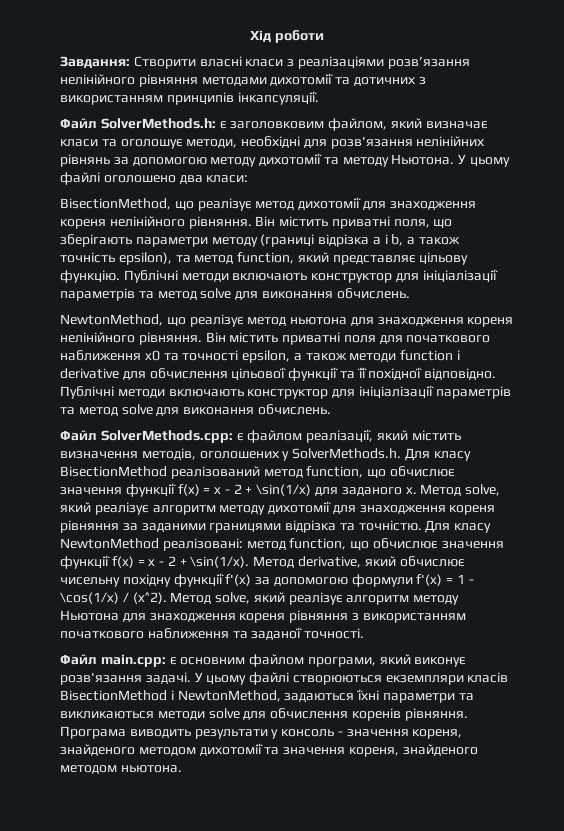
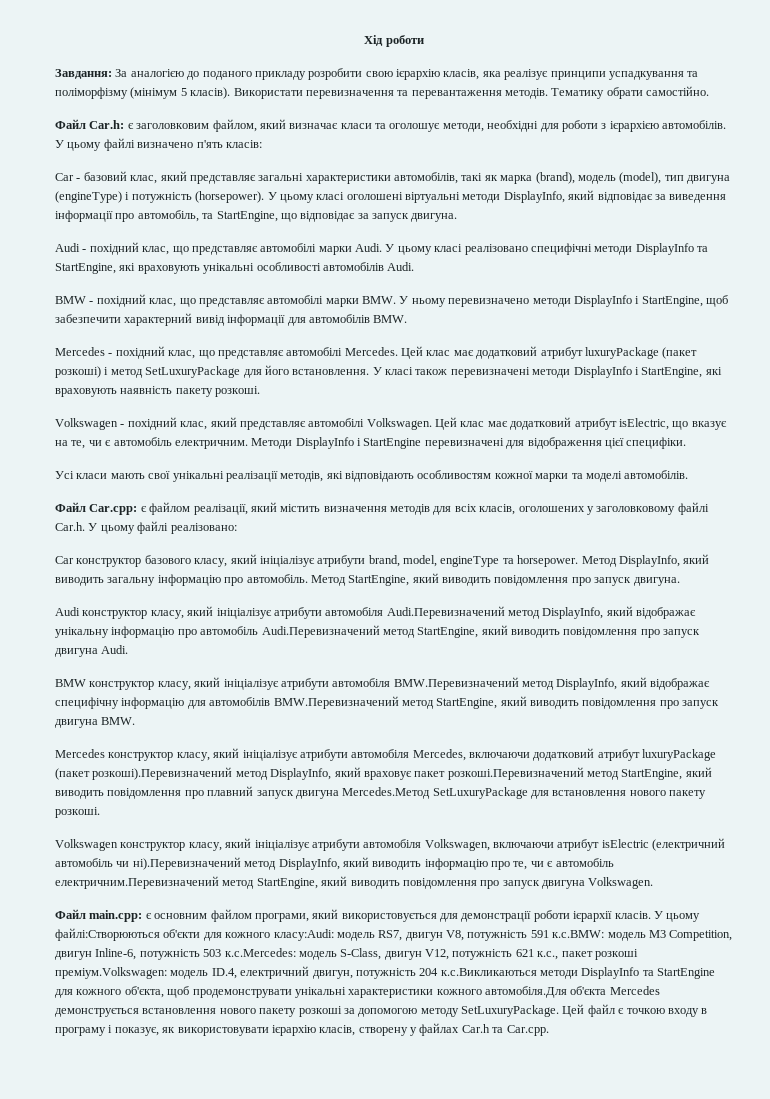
- Завдання: Створити власні класи з реалізаціями розв’язання нелінійного рівняння методами дихотомії та дотичних з використанням принципів інкапсуляції.
- Файл SolverMethods.h: є заголовковим файлом, який визначає класи та оголошує методи, необхідні для розв'язання нелінійних рівнянь за допомогою методу дихотомії та методу Ньютона. У цьому файлі оголошено два класи:
- BisectionMethod, що реалізує метод дихотомії для знаходження кореня нелінійного рівняння. Він містить приватні поля, що зберігають параметри методу (границі відрізка a і b, а також точність epsilon), та метод function, який представляє цільову функцію. Публічні методи включають конструктор для ініціалізації параметрів та метод solve для виконання обчислень.
- NewtonMethod, що реалізує метод ньютона для знаходження кореня нелінійного рівняння. Він містить приватні поля для початкового наближення x0 та точності epsilon, а також методи function і derivative для обчислення цільової функції та її похідної відповідно. Публічні методи включають конструктор для ініціалізації параметрів та метод solve для виконання обчислень.
- Файл SolverMethods.cpp: є файлом реалізації, який містить визначення методів, оголошених у SolverMethods.h. Для класу BisectionMethod реалізований метод function, що обчислює значення функції f(x) = x - 2 + \sin(1/x) для заданого x. Метод solve, який реалізує алгоритм методу дихотомії для знаходження кореня рівняння за заданими границями відрізка та точністю. Для класу NewtonMethod реалізовані: метод function, що обчислює значення функції f(x) = x - 2 + \sin(1/x). Метод derivative, який обчислює чисельну похідну функції f'(x) за допомогою формули f'(x) = 1 - \cos(1/x) / (x^2). Метод solve, який реалізує алгоритм методу Ньютона для знаходження кореня рівняння з використанням початкового наближення та заданої точності.
+ Завдання: За аналогією до поданого прикладу розробити свою ієрархію класів, яка реалізує принципи успадкування та поліморфізму (мінімум 5 класів). Використати перевизначення та перевантаження методів. Тематику обрати самостійно.
+ Файл Car.h: є заголовковим файлом, який визначає класи та оголошує методи, необхідні для роботи з ієрархією автомобілів. У цьому файлі визначено п'ять класів:
+ Car - базовий клас, який представляє загальні характеристики автомобілів, такі як марка (brand), модель (model), тип двигуна (engineType) і потужність (horsepower). У цьому класі оголошені віртуальні методи DisplayInfo, який відповідає за виведення інформації про автомобіль, та StartEngine, що відповідає за запуск двигуна.
+ Audi - похідний клас, що представляє автомобілі марки Audi. У цьому класі реалізовано специфічні методи DisplayInfo та StartEngine, які враховують унікальні особливості автомобілів Audi.
+ BMW - похідний клас, що представляє автомобілі марки BMW. У ньому перевизначено методи DisplayInfo і StartEngine, щоб забезпечити характерний вивід інформації для автомобілів BMW.
+ Mercedes - похідний клас, що представляє автомобілі Mercedes. Цей клас має додатковий атрибут luxuryPackage (пакет розкоші) і метод SetLuxuryPackage для його встановлення. У класі також перевизначені методи DisplayInfo і StartEngine, які враховують наявність пакету розкоші.
+ Volkswagen - похідний клас, який представляє автомобілі Volkswagen. Цей клас має додатковий атрибут isElectric, що вказує на те, чи є автомобіль електричним. Методи DisplayInfo і StartEngine перевизначені для відображення цієї специфіки.
+ Усі класи мають свої унікальні реалізації методів, які відповідають особливостям кожної марки та моделі автомобілів.
+ Файл Car.cpp: є файлом реалізації, який містить визначення методів для всіх класів, оголошених у заголовковому файлі Car.h. У цьому файлі реалізовано:
+ Car конструктор базового класу, який ініціалізує атрибути brand, model, engineType та horsepower. Метод DisplayInfo, який виводить загальну інформацію про автомобіль. Метод StartEngine, який виводить повідомлення про запуск двигуна.
+ Audi конструктор класу, який ініціалізує атрибути автомобіля Audi.Перевизначений метод DisplayInfo, який відображає унікальну інформацію про автомобіль Audi.Перевизначений метод StartEngine, який виводить повідомлення про запуск двигуна Audi.
+ BMW конструктор класу, який ініціалізує атрибути автомобіля BMW.Перевизначений метод DisplayInfo, який відображає специфічну інформацію для автомобілів BMW.Перевизначений метод StartEngine, який виводить повідомлення про запуск двигуна BMW.
+ Mercedes конструктор класу, який ініціалізує атрибути автомобіля Mercedes, включаючи додатковий атрибут luxuryPackage (пакет розкоші).Перевизначений метод DisplayInfo, який враховує пакет розкоші.Перевизначений метод StartEngine, який виводить повідомлення про плавний запуск двигуна Mercedes.Метод SetLuxuryPackage для встановлення нового пакету розкоші.
+ Volkswagen конструктор класу, який ініціалізує атрибути автомобіля Volkswagen, включаючи атрибут isElectric (електричний автомобіль чи ні).Перевизначений метод DisplayInfo, який виводить інформацію про те, чи є автомобіль електричним.Перевизначений метод StartEngine, який виводить повідомлення про запуск двигуна Volkswagen.
- Файл main.cpp: є основним файлом програми, який виконує розв'язання задачі. У цьому файлі створюються екземпляри класів BisectionMethod і NewtonMethod, задаються їхні параметри та викликаються методи solve для обчислення коренів рівняння. Програма виводить результати у консоль - значення кореня, знайденого методом дихотомії та значення кореня, знайденого методом ньютона.
+ Файл main.cpp: є основним файлом програми, який використовується для демонстрації роботи ієрархії класів. У цьому файлі:Створюються об'єкти для кожного класу:Audi: модель RS7, двигун V8, потужність 591 к.с.BMW: модель M3 Competition, двигун Inline-6, потужність 503 к.с.Mercedes: модель S-Class, двигун V12, потужність 621 к.с., пакет розкоші преміум.Volkswagen: модель ID.4, електричний двигун, потужність 204 к.с.Викликаються методи DisplayInfo та StartEngine для кожного об'єкта, щоб продемонструвати унікальні характеристики кожного автомобіля.Для об'єкта Mercedes демонструється встановлення нового пакету розкоші за допомогою методу SetLuxuryPackage. Цей файл є точкою входу в програму і показує, як використовувати ієрархію класів, створену у файлах Car.h та Car.cpp.

